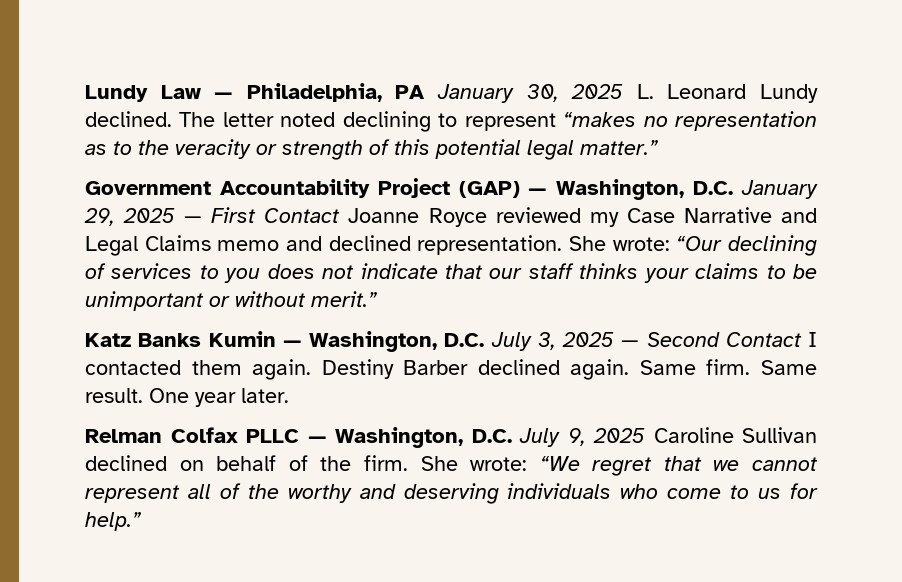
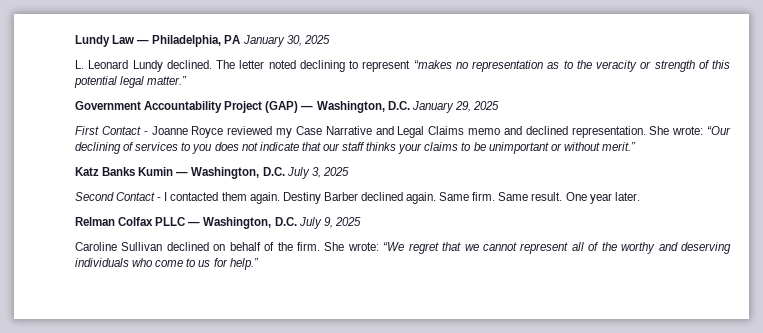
- Lundy Law — Philadelphia, PA January 30, 2025 L. Leonard Lundy declined.
+ Lundy Law — Philadelphia, PA January 30, 2025
+ L. Leonard Lundy declined.
- Government Accountability Project (GAP) — Washington, D.C. January 29, 2025 — First Contact Joanne Royce reviewed my Case Narrative and Legal Claims memo and declined representation.
+ Government Accountability Project (GAP) — Washington, D.C. January 29, 2025
+ First Contact - Joanne Royce reviewed my Case Narrative and Legal Claims memo and declined representation.
- Katz Banks Kumin — Washington, D.C. July 3, 2025 — Second Contact I contacted them again.
+ Katz Banks Kumin — Washington, D.C. July 3, 2025
+ Second Contact - I contacted them again.
- Relman Colfax PLLC — Washington, D.C. July 9, 2025 Caroline Sullivan declined on behalf of the firm.
+ Relman Colfax PLLC — Washington, D.C. July 9, 2025
+ Caroline Sullivan declined on behalf of the firm.

